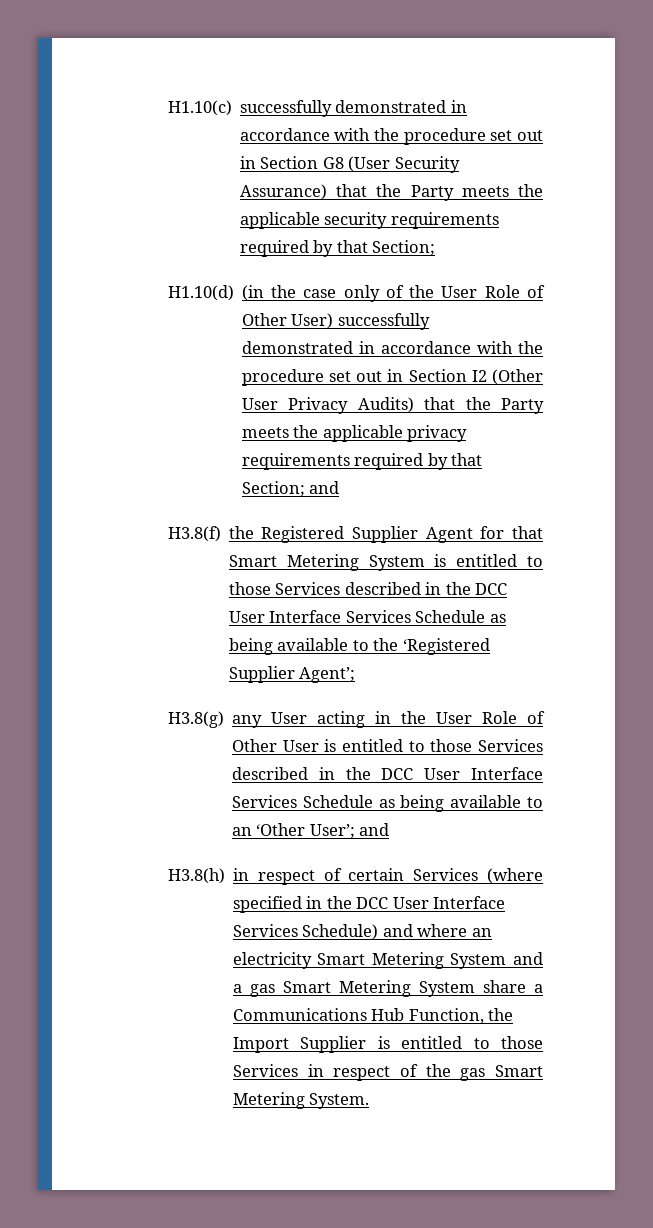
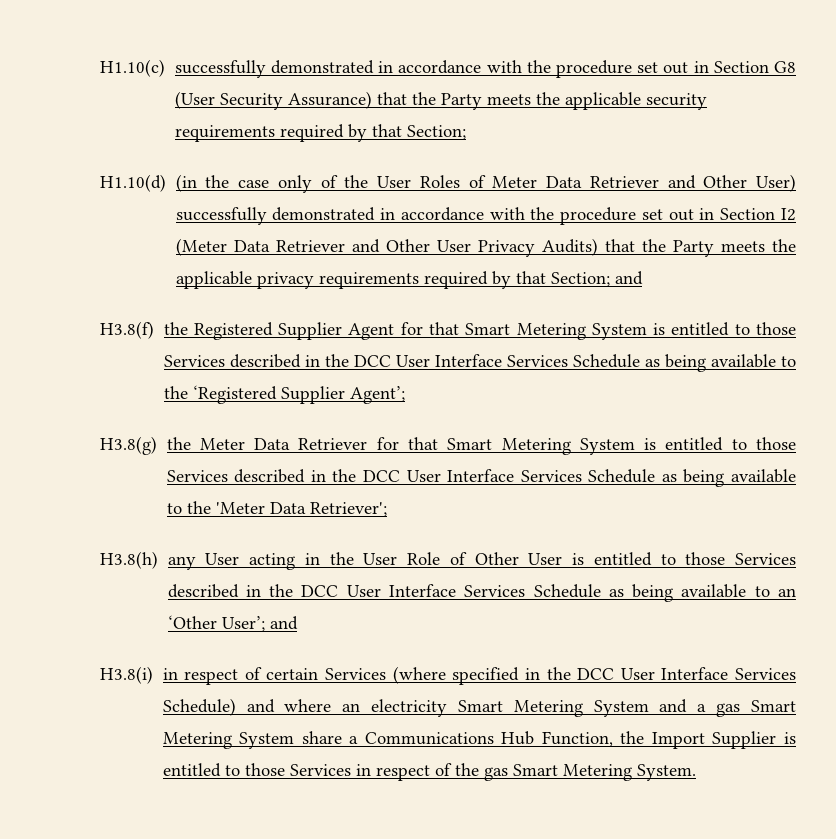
- H1.10(d) (in the case only of the User Role of Other User) successfully demonstrated in accordance with the procedure set out in Section I2 (Other User Privacy Audits) that the Party meets the applicable privacy requirements required by that Section; and
+ H1.10(d) (in the case only of the User Roles of Meter Data Retriever and Other User) successfully demonstrated in accordance with the procedure set out in Section I2 (Meter Data Retriever and Other User Privacy Audits) that the Party meets the applicable privacy requirements required by that Section; and
- H3.8(g) any User acting in the User Role of Other User is entitled to those Services described in the DCC User Interface Services Schedule as being available to an ‘Other User’; and
+ H3.8(g) the Meter Data Retriever for that Smart Metering System is entitled to those Services described in the DCC User Interface Services Schedule as being available to the 'Meter Data Retriever';
+ H3.8(h) any User acting in the User Role of Other User is entitled to those Services described in the DCC User Interface Services Schedule as being available to an ‘Other User’; and
- H3.8(h) in respect of certain Services (where specified in the DCC User Interface Services Schedule) and where an electricity Smart Metering System and a gas Smart Metering System share a Communications Hub Function, the Import Supplier is entitled to those Services in respect of the gas Smart Metering System.
+ H3.8(i) in respect of certain Services (where specified in the DCC User Interface Services Schedule) and where an electricity Smart Metering System and a gas Smart Metering System share a Communications Hub Function, the Import Supplier is entitled to those Services in respect of the gas Smart Metering System.

